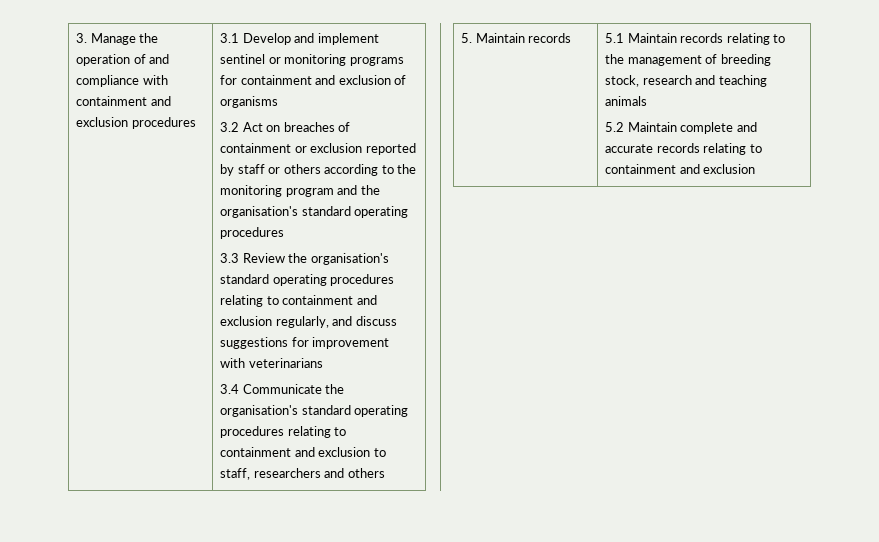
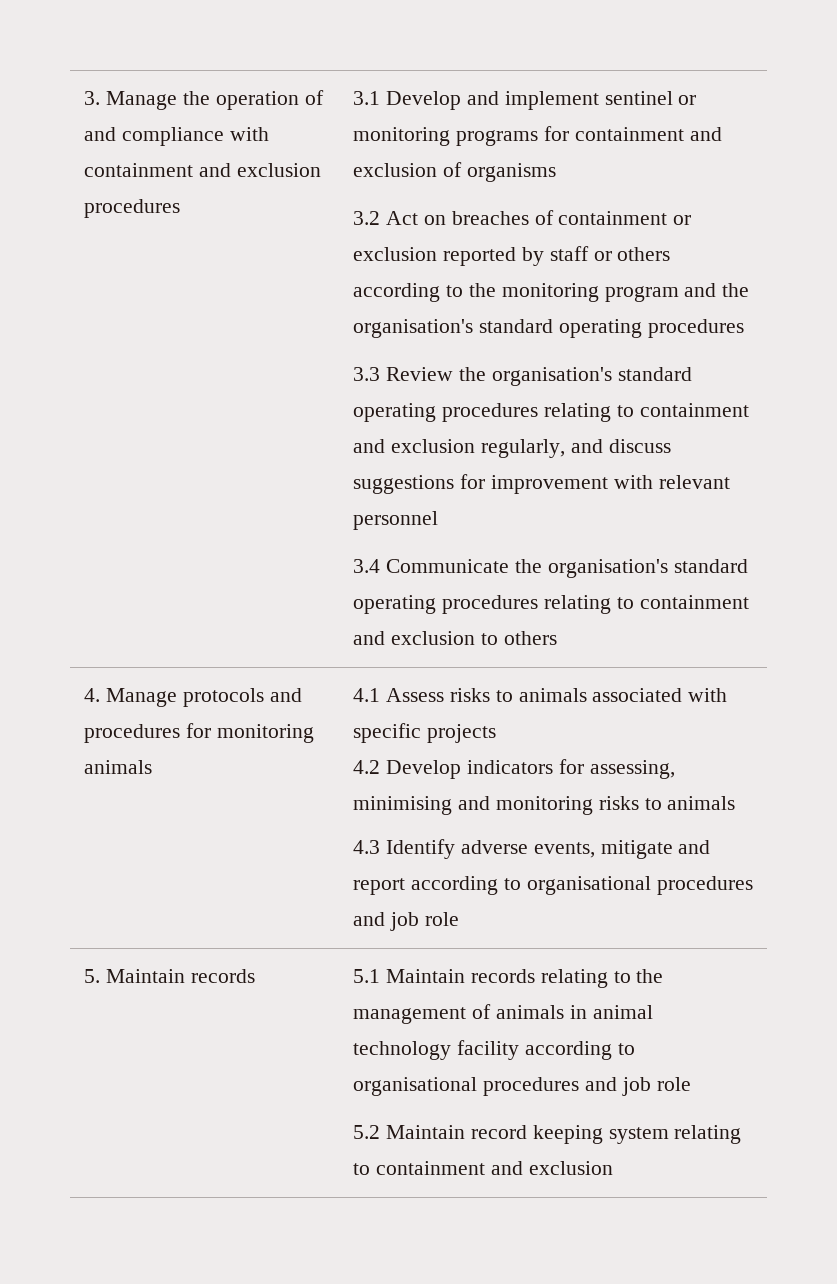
- 3.3 Review the organisation's standard operating procedures relating to containment and exclusion regularly, and discuss suggestions for improvement with veterinarians
+ 3.3 Review the organisation's standard operating procedures relating to containment and exclusion regularly, and discuss suggestions for improvement with relevant personnel
- 3.4 Communicate the organisation's standard operating procedures relating to containment and exclusion to staff, researchers and others
+ 3.4 Communicate the organisation's standard operating procedures relating to containment and exclusion to others
+ 4. Manage protocols and procedures for monitoring animals | 4.1 Assess risks to animals associated with specific projects
+ 4.2 Develop indicators for assessing, minimising and monitoring risks to animals
+ 4.3 Identify adverse events, mitigate and report according to organisational procedures and job role
- 5. Maintain records | 5.1 Maintain records relating to the management of breeding stock, research and teaching animals
- 5.2 Maintain complete and accurate records relating to containment and exclusion
+ 5. Maintain records | 5.1 Maintain records relating to the management of animals in animal technology facility according to organisational procedures and job role
+ 5.2 Maintain record keeping system relating to containment and exclusion

